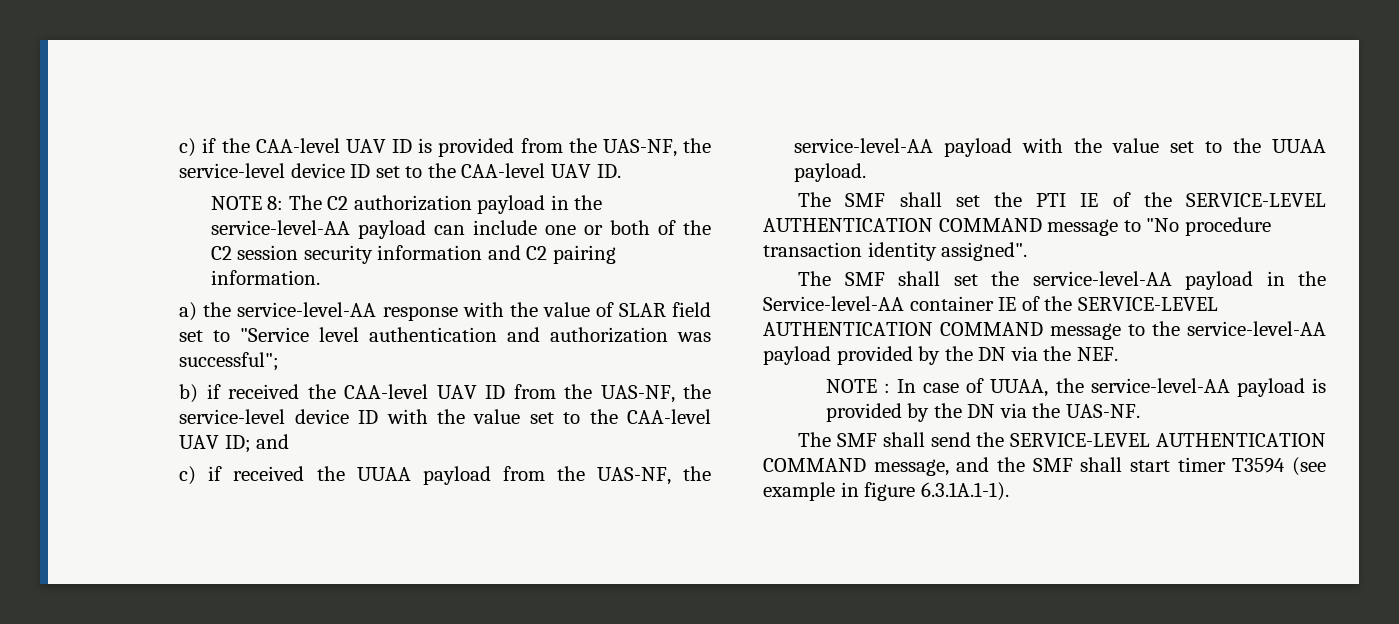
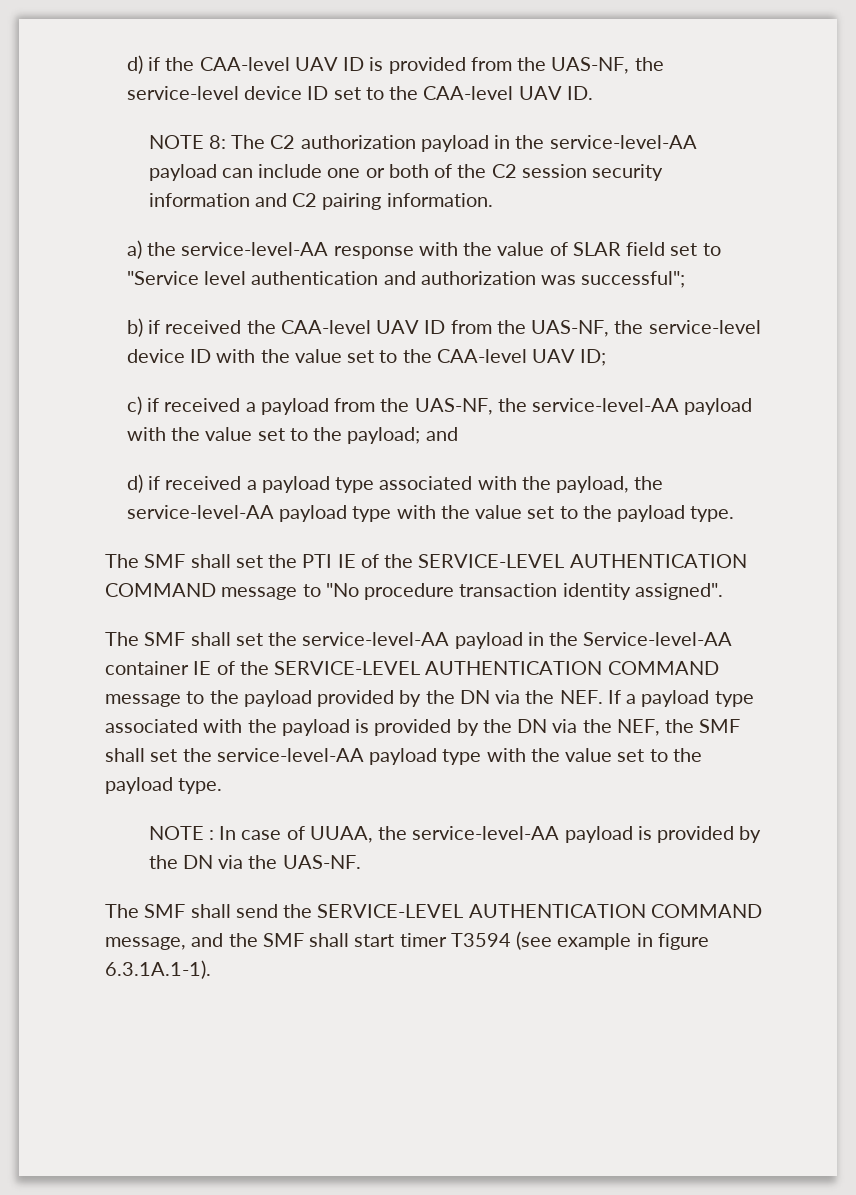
- c) if the CAA-level UAV ID is provided from the UAS-NF, the service-level device ID set to the CAA-level UAV ID.
+ d) if the CAA-level UAV ID is provided from the UAS-NF, the service-level device ID set to the CAA-level UAV ID.
- b) if received the CAA-level UAV ID from the UAS-NF, the service-level device ID with the value set to the CAA-level UAV ID; and
+ b) if received the CAA-level UAV ID from the UAS-NF, the service-level device ID with the value set to the CAA-level UAV ID;
- c) if received the UUAA payload from the UAS-NF, the service-level-AA payload with the value set to the UUAA payload.
+ c) if received a payload from the UAS-NF, the service-level-AA payload with the value set to the payload; and
+ d) if received a payload type associated with the payload, the service-level-AA payload type with the value set to the payload type.
- The SMF shall set the service-level-AA payload in the Service-level-AA container IE of the SERVICE-LEVEL AUTHENTICATION COMMAND message to the service-level-AA payload provided by the DN via the NEF.
+ The SMF shall set the service-level-AA payload in the Service-level-AA container IE of the SERVICE-LEVEL AUTHENTICATION COMMAND message to the payload provided by the DN via the NEF. If a payload type associated with the payload is provided by the DN via the NEF, the SMF shall set the service-level-AA payload type with the value set to the payload type.

